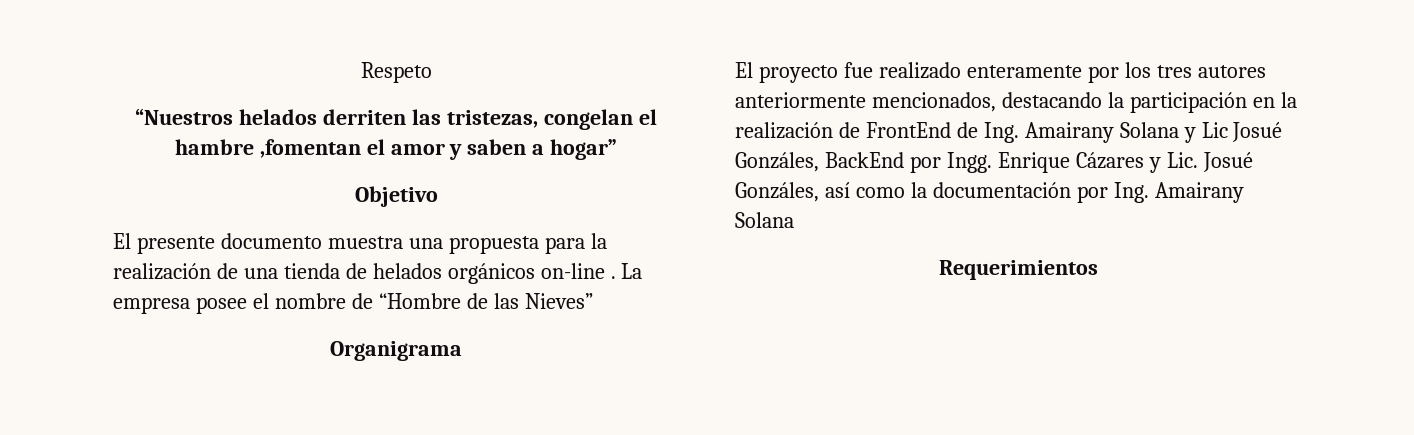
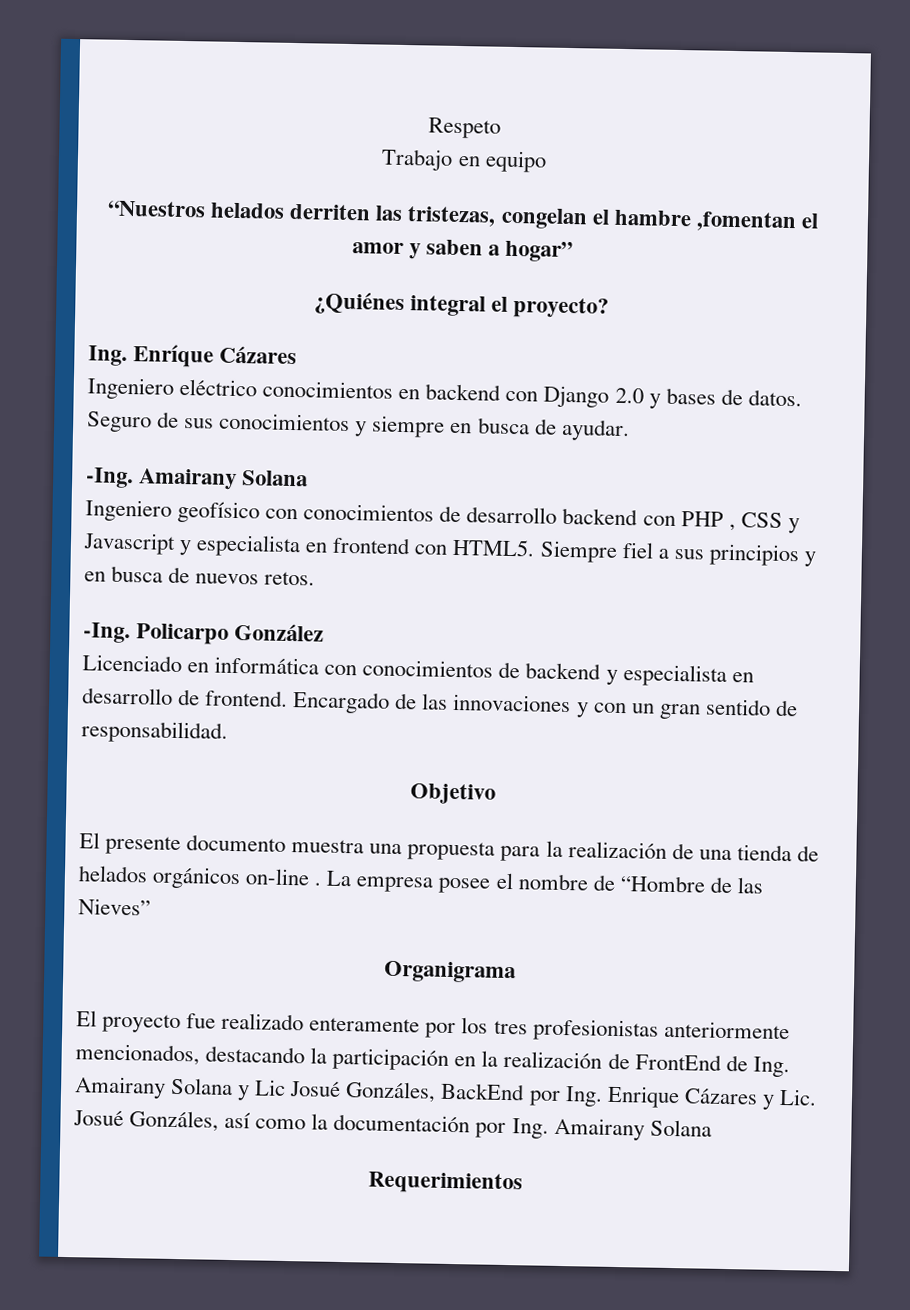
+ Trabajo en equipo
+ ¿Quiénes integral el proyecto?
+ Ing. Enríque Cázares
+ Ingeniero eléctrico conocimientos en backend con Django 2.0 y bases de datos. Seguro de sus conocimientos y siempre en busca de ayudar.
+ -Ing. Amairany Solana
+ Ingeniero geofísico con conocimientos de desarrollo backend con PHP , CSS y Javascript y especialista en frontend con HTML5. Siempre fiel a sus principios y en busca de nuevos retos.
+ -Ing. Policarpo González
+ Licenciado en informática con conocimientos de backend y especialista en desarrollo de frontend. Encargado de las innovaciones y con un gran sentido de responsabilidad.
- El proyecto fue realizado enteramente por los tres autores anteriormente mencionados, destacando la participación en la realización de FrontEnd de Ing. Amairany Solana y Lic Josué Gonzáles, BackEnd por Ingg. Enrique Cázares y Lic. Josué Gonzáles, así como la documentación por Ing. Amairany Solana
+ El proyecto fue realizado enteramente por los tres profesionistas anteriormente mencionados, destacando la participación en la realización de FrontEnd de Ing. Amairany Solana y Lic Josué Gonzáles, BackEnd por Ing. Enrique Cázares y Lic. Josué Gonzáles, así como la documentación por Ing. Amairany Solana

